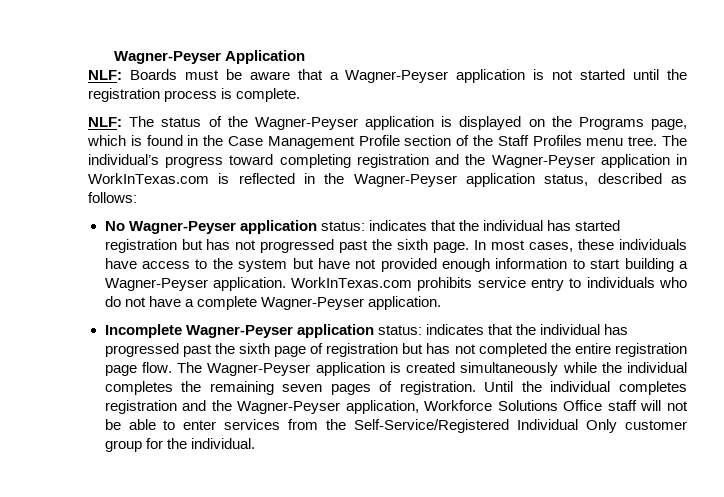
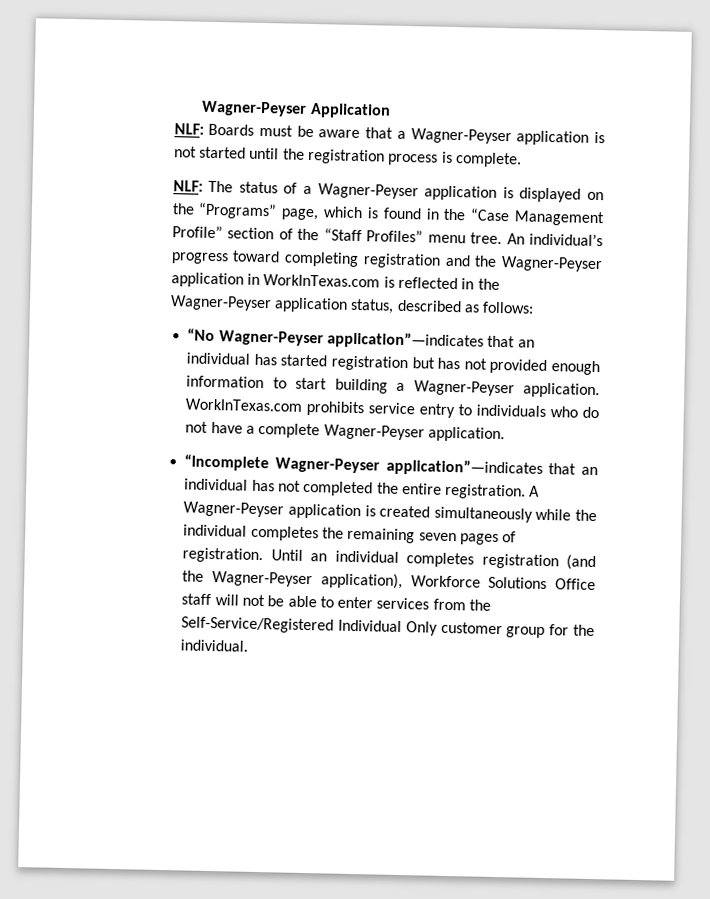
- NLF: The status of the Wagner-Peyser application is displayed on the Programs page, which is found in the Case Management Profile section of the Staff Profiles menu tree.
+ NLF: The status of a Wagner-Peyser application is displayed on the “Programs” page, which is found in the “Case Management Profile” section of the “Staff Profiles” menu tree.
- The individual’s progress toward completing registration and the Wagner-Peyser application in WorkInTexas.com is reflected in the Wagner-Peyser application status, described as follows:
+ An individual’s progress toward completing registration and the Wagner-Peyser application in WorkInTexas.com is reflected in the Wagner-Peyser application status, described as follows:
- No Wagner-Peyser application status: indicates that the individual has started registration but has not progressed past the sixth page. In most cases, these individuals have access to the system but have not provided enough information to start building a Wagner-Peyser application.
+ “No Wagner-Peyser application”—indicates that an individual has started registration but has not provided enough information to start building a Wagner-Peyser application.
- Incomplete Wagner-Peyser application status: indicates that the individual has progressed past the sixth page of registration but has not completed the entire registration page flow. The Wagner-Peyser application is created simultaneously while the individual completes the remaining seven pages of registration.
+ “Incomplete Wagner-Peyser application”—indicates that an individual has not completed the entire registration. A Wagner-Peyser application is created simultaneously while the individual completes the remaining seven pages of registration.
- Until the individual completes registration and the Wagner-Peyser application, Workforce Solutions Office staff will not be able to enter services from the Self-Service/Registered Individual Only customer group for the individual.
+ Until an individual completes registration (and the Wagner-Peyser application), Workforce Solutions Office staff will not be able to enter services from the Self-Service/Registered Individual Only customer group for the individual.

